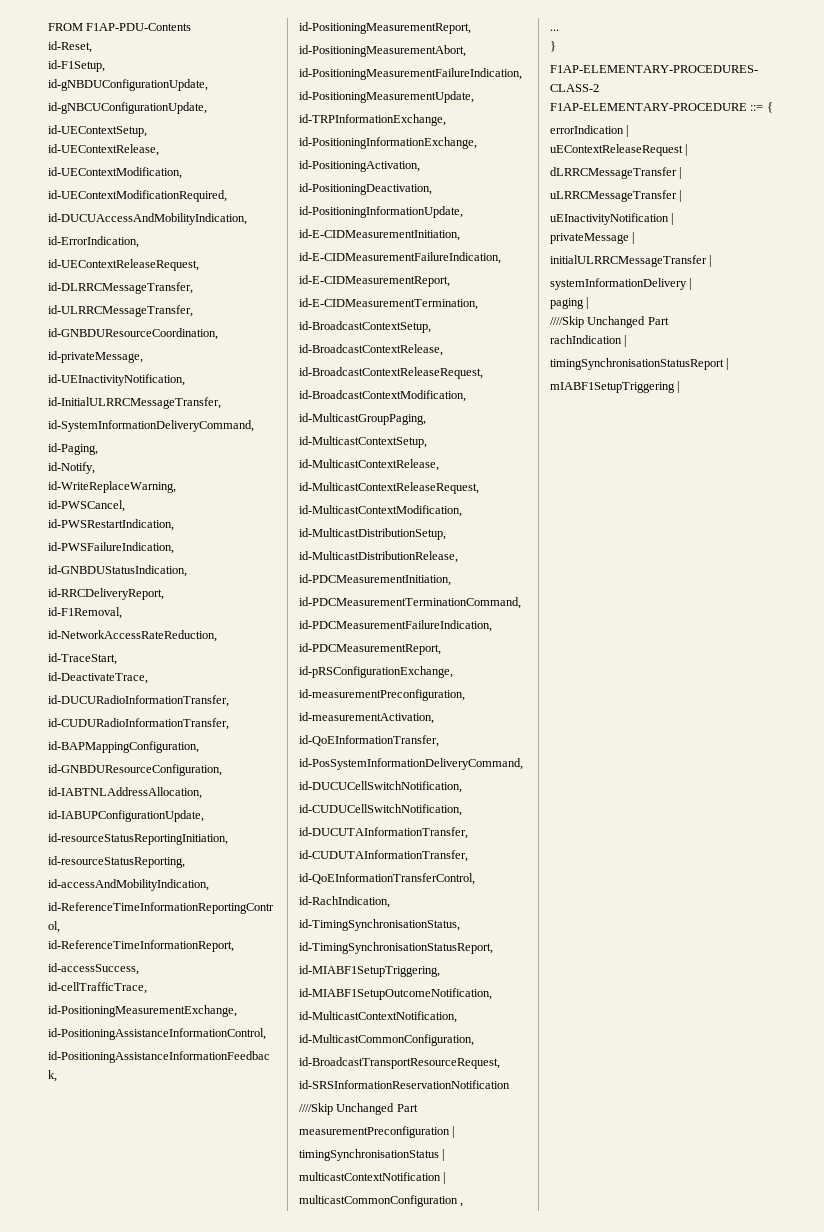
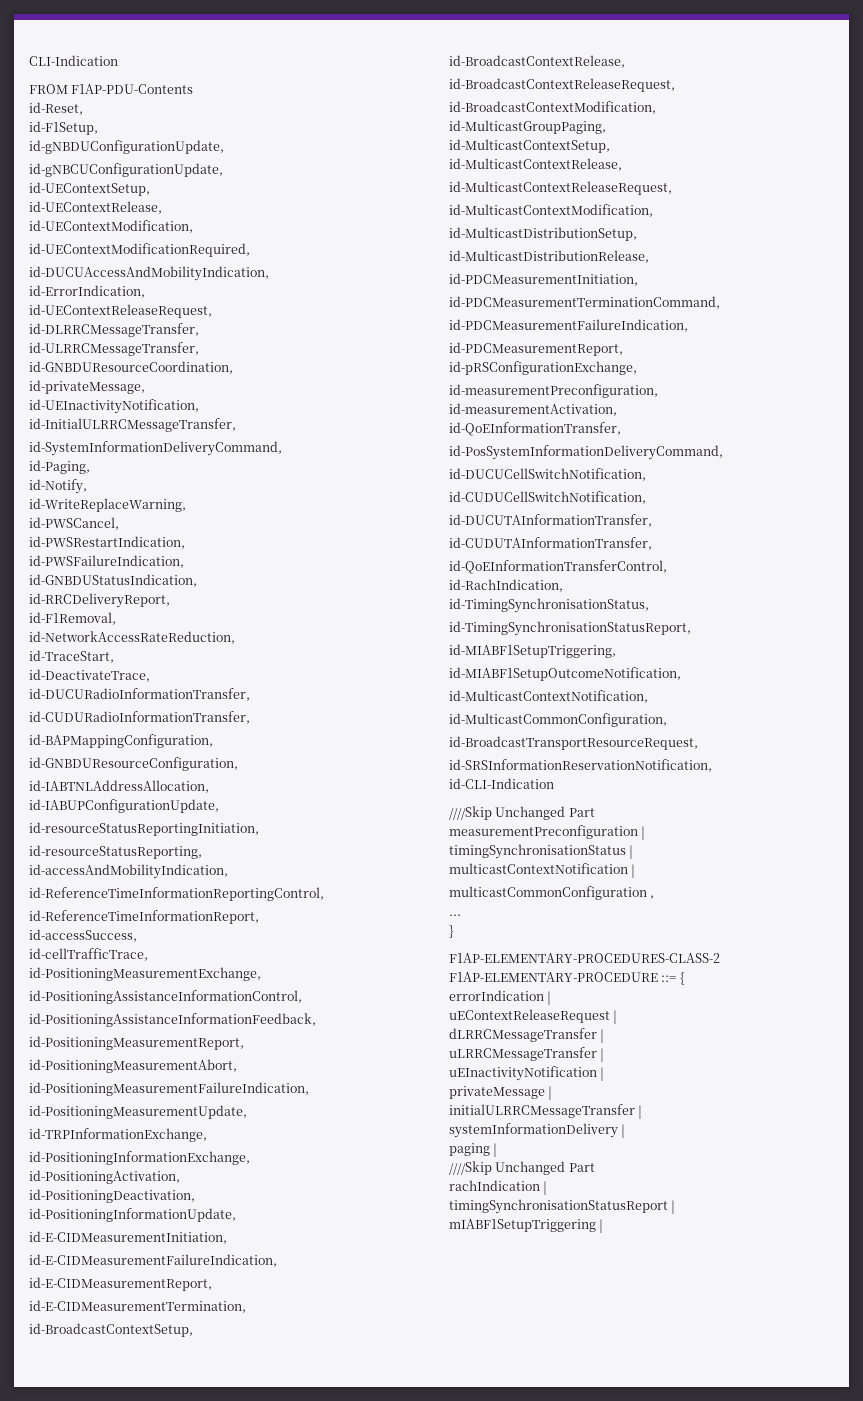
+ CLI-Indication
- id-SRSInformationReservationNotification
+ id-SRSInformationReservationNotification,
+ id-CLI-Indication

